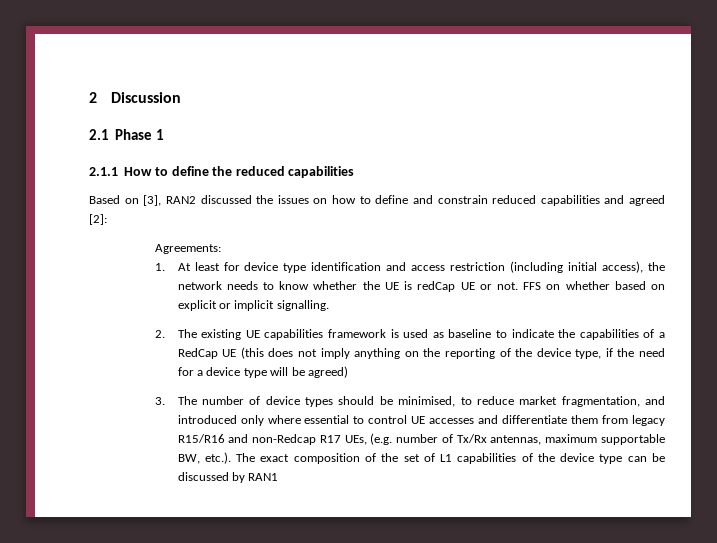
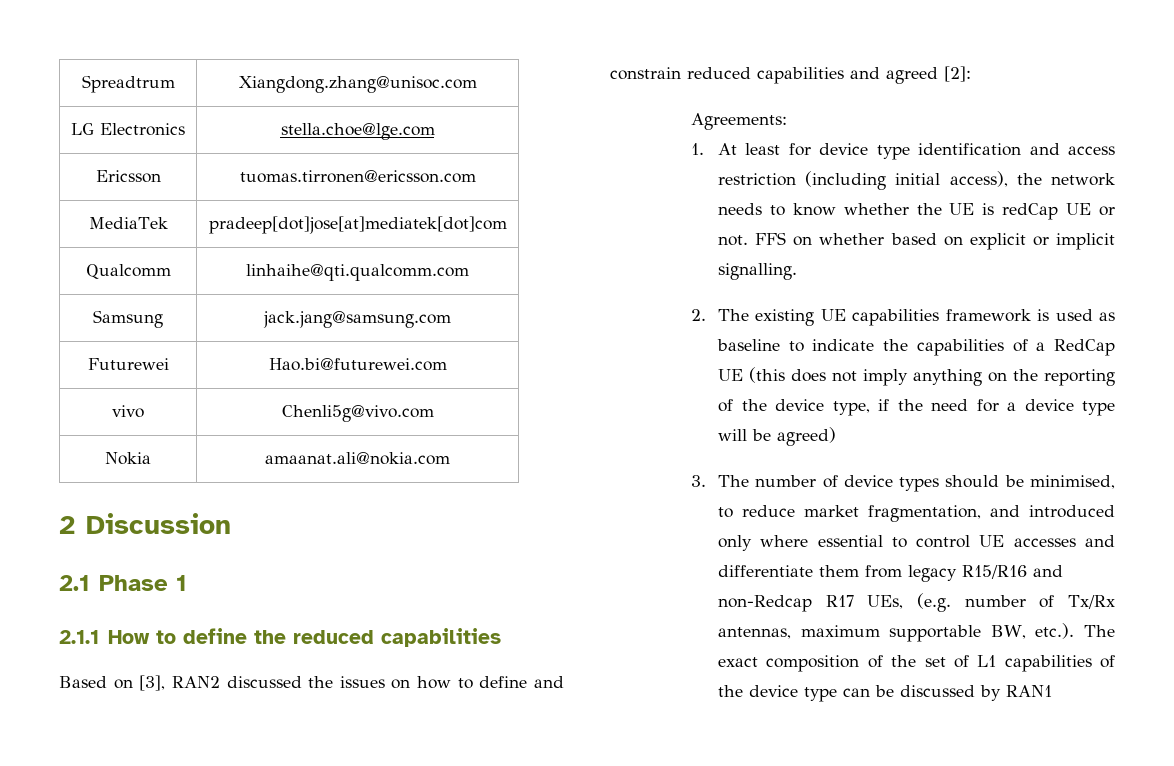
+ Spreadtrum | Xiangdong.zhang@unisoc.com
+ LG Electronics | stella.choe@lge.com
+ Ericsson | tuomas.tirronen@ericsson.com
+ MediaTek | pradeep[dot]jose[at]mediatek[dot]com
+ Qualcomm | linhaihe@qti.qualcomm.com
+ Samsung | jack.jang@samsung.com
+ Futurewei | Hao.bi@futurewei.com
+ vivo | Chenli5g@vivo.com
+ Nokia | amaanat.ali@nokia.com

